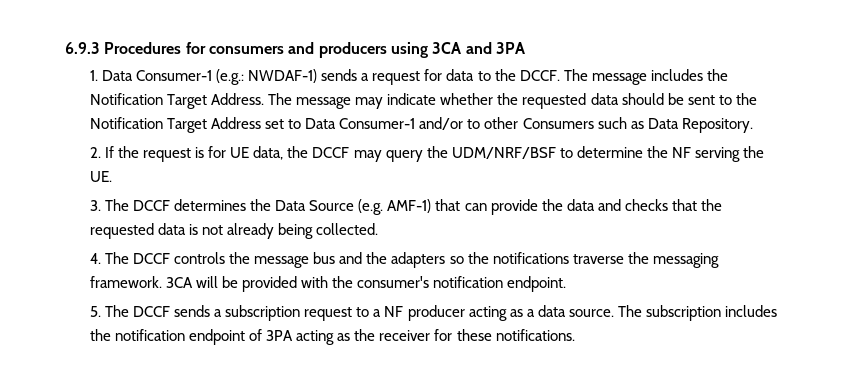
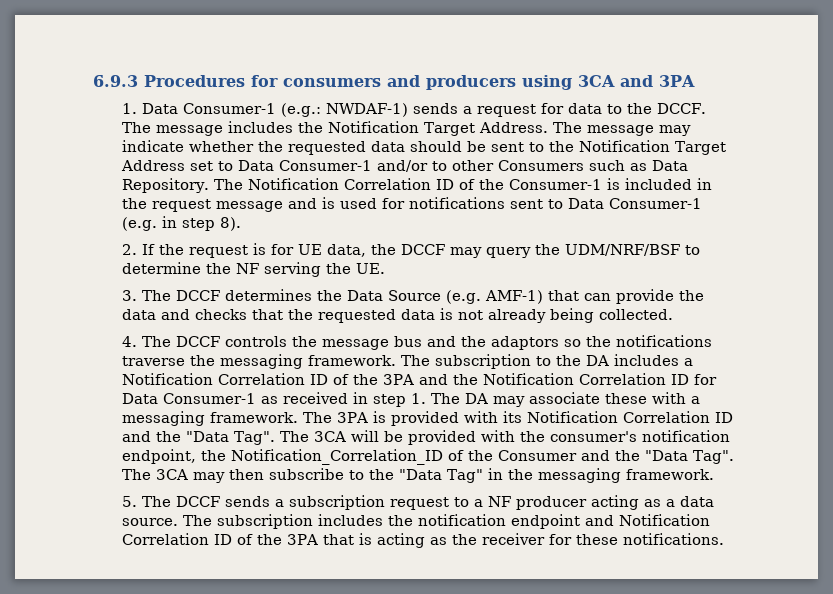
+ The Notification Correlation ID of the Consumer-1 is included in the request message and is used for notifications sent to Data Consumer-1 (e.g. in step 8).
- 4. The DCCF controls the message bus and the adapters so the notifications traverse the messaging framework.
+ 4. The DCCF controls the message bus and the adaptors so the notifications traverse the messaging framework.
- 3CA will be provided with the consumer's notification endpoint.
+ The subscription to the DA includes a Notification Correlation ID of the 3PA and the Notification Correlation ID for Data Consumer-1 as received in step 1. The DA may associate these with a messaging framework. The 3PA is provided with its Notification Correlation ID and the "Data Tag". The 3CA will be provided with the consumer's notification endpoint, the Notification_Correlation_ID of the Consumer and the "Data Tag". The 3CA may then subscribe to the "Data Tag" in the messaging framework.
- The subscription includes the notification endpoint of 3PA acting as the receiver for these notifications.
+ The subscription includes the notification endpoint and Notification Correlation ID of the 3PA that is acting as the receiver for these notifications.

